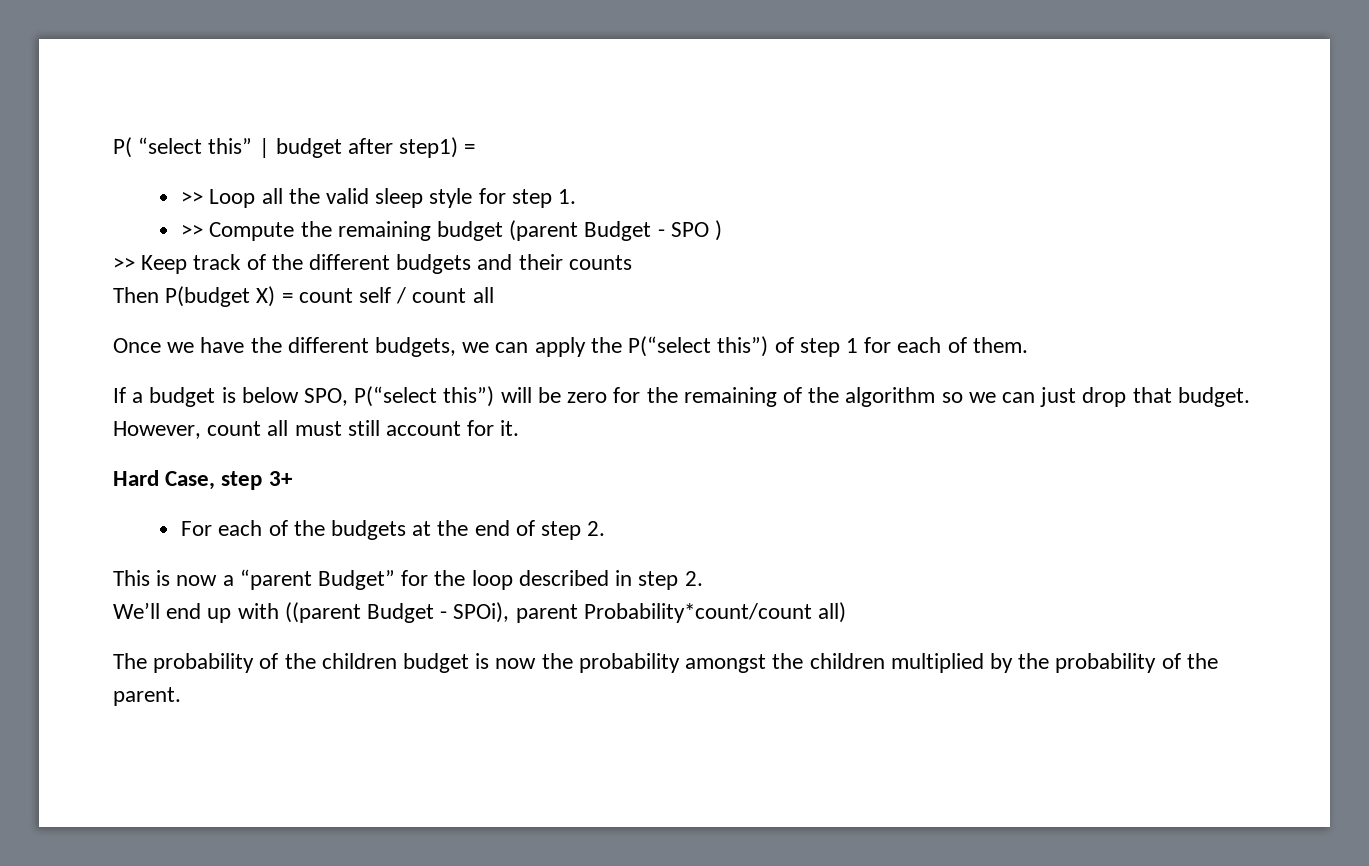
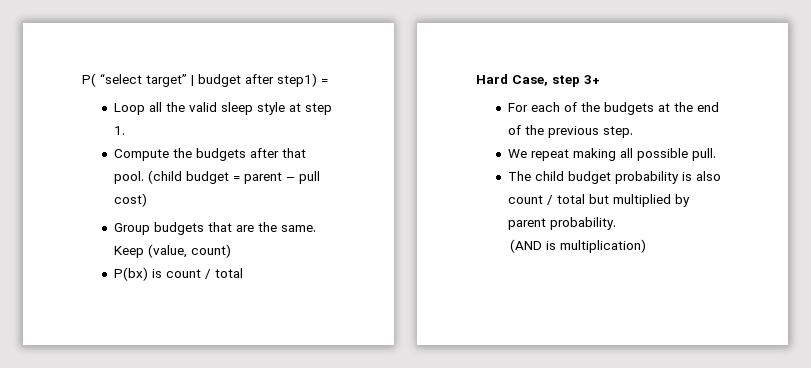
- P( “select this” | budget after step1) =
+ P( “select target” | budget after step1) =
- >> Loop all the valid sleep style for step 1.
+ Loop all the valid sleep style at step 1.
- >> Compute the remaining budget (parent Budget - SPO )
- >> Keep track of the different budgets and their counts
- Then P(budget X) = count self / count all
- Once we have the different budgets, we can apply the P(“select this”) of step 1 for each of them.
- If a budget is below SPO, P(“select this”) will be zero for the remaining of the algorithm so we can just drop that budget. However, count all must still account for it.
+ Compute the budgets after that pool. (child budget = parent – pull cost)
+ Group budgets that are the same. Keep (value, count)
+ P(bx) is count / total
- For each of the budgets at the end of step 2.
- This is now a “parent Budget” for the loop described in step 2.
- We’ll end up with ((parent Budget - SPOi), parent Probability*count/count all)
- The probability of the children budget is now the probability amongst the children multiplied by the probability of the parent.
+ For each of the budgets at the end of the previous step.
+ We repeat making all possible pull.
+ The child budget probability is also count / total but multiplied by parent probability.
+ (AND is multiplication)

